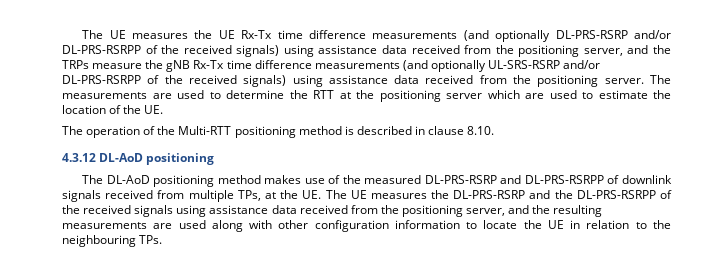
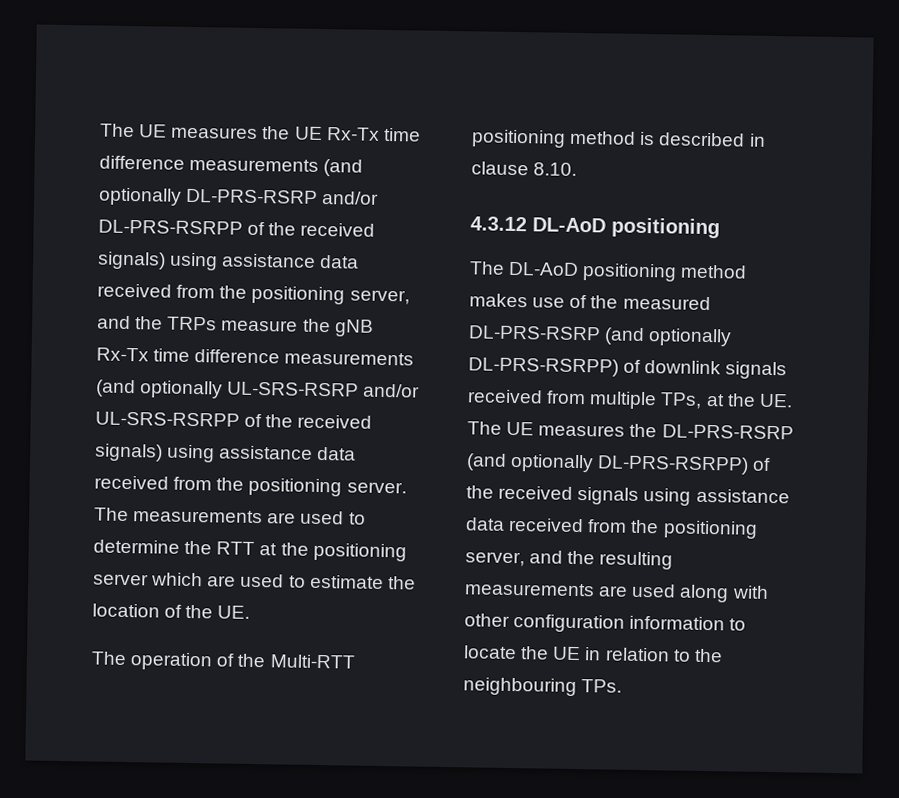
- The UE measures the UE Rx-Tx time difference measurements (and optionally DL-PRS-RSRP and/or DL-PRS-RSRPP of the received signals) using assistance data received from the positioning server, and the TRPs measure the gNB Rx-Tx time difference measurements (and optionally UL-SRS-RSRP and/or DL-PRS-RSRPP of the received signals) using assistance data received from the positioning server.
+ The UE measures the UE Rx-Tx time difference measurements (and optionally DL-PRS-RSRP and/or DL-PRS-RSRPP of the received signals) using assistance data received from the positioning server, and the TRPs measure the gNB Rx-Tx time difference measurements (and optionally UL-SRS-RSRP and/or UL-SRS-RSRPP of the received signals) using assistance data received from the positioning server.
- The DL-AoD positioning method makes use of the measured DL-PRS-RSRP and DL-PRS-RSRPP of downlink signals received from multiple TPs, at the UE. The UE measures the DL-PRS-RSRP and the DL-PRS-RSRPP of the received signals using assistance data received from the positioning server, and the resulting measurements are used along with other configuration information to locate the UE in relation to the neighbouring TPs.
+ The DL-AoD positioning method makes use of the measured DL-PRS-RSRP (and optionally DL-PRS-RSRPP) of downlink signals received from multiple TPs, at the UE. The UE measures the DL-PRS-RSRP (and optionally DL-PRS-RSRPP) of the received signals using assistance data received from the positioning server, and the resulting measurements are used along with other configuration information to locate the UE in relation to the neighbouring TPs.

